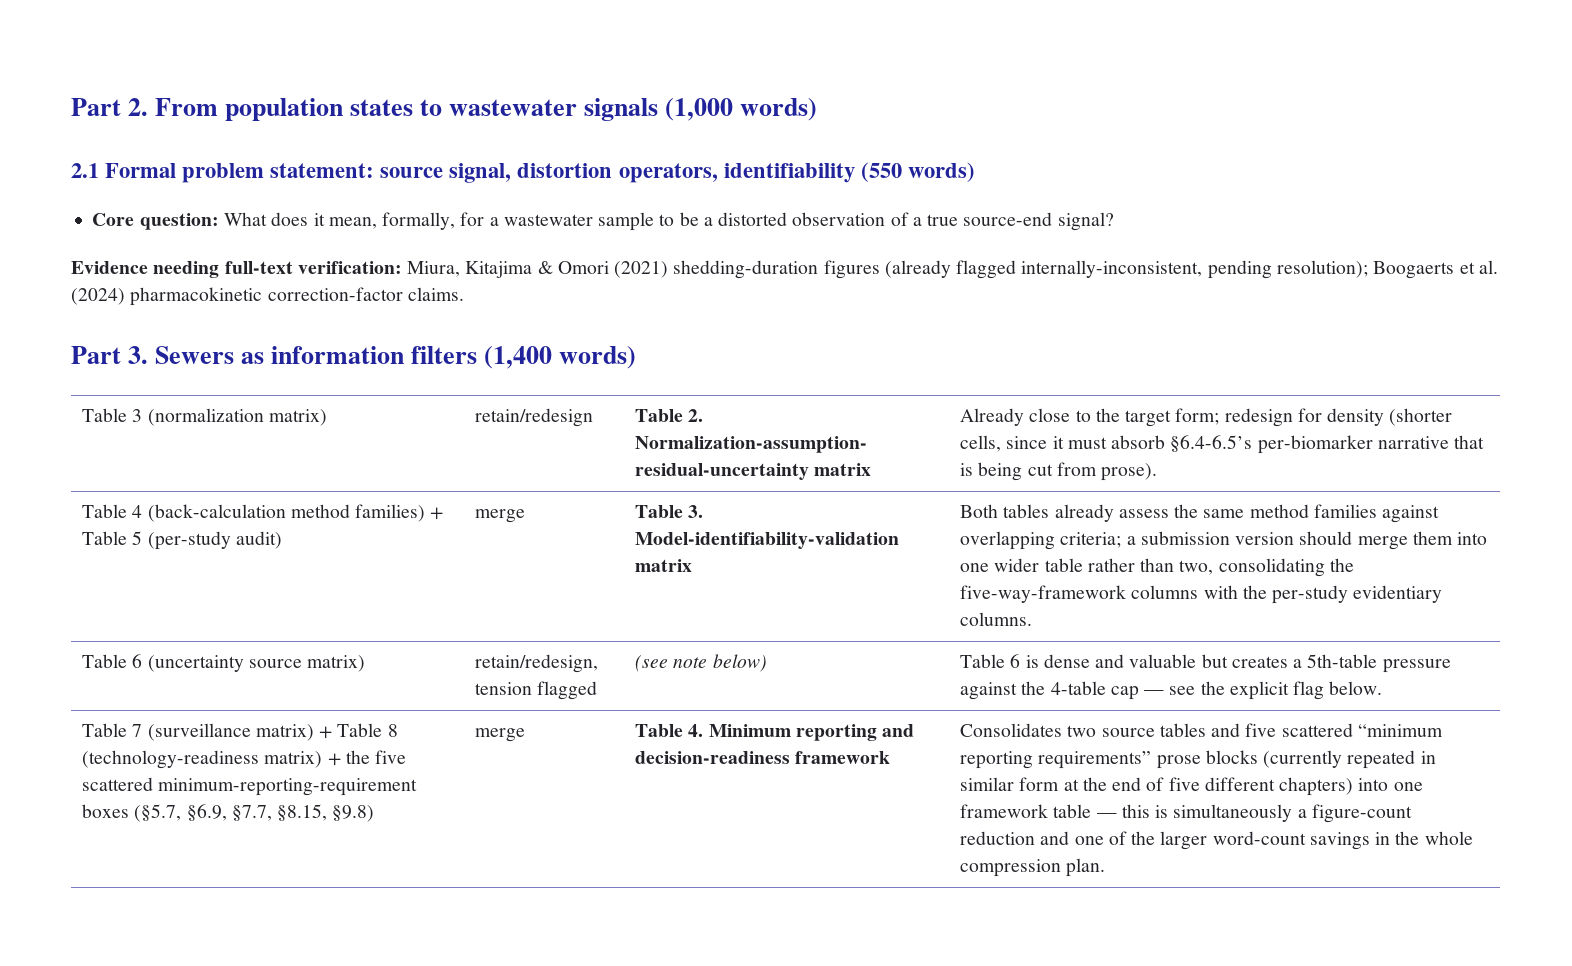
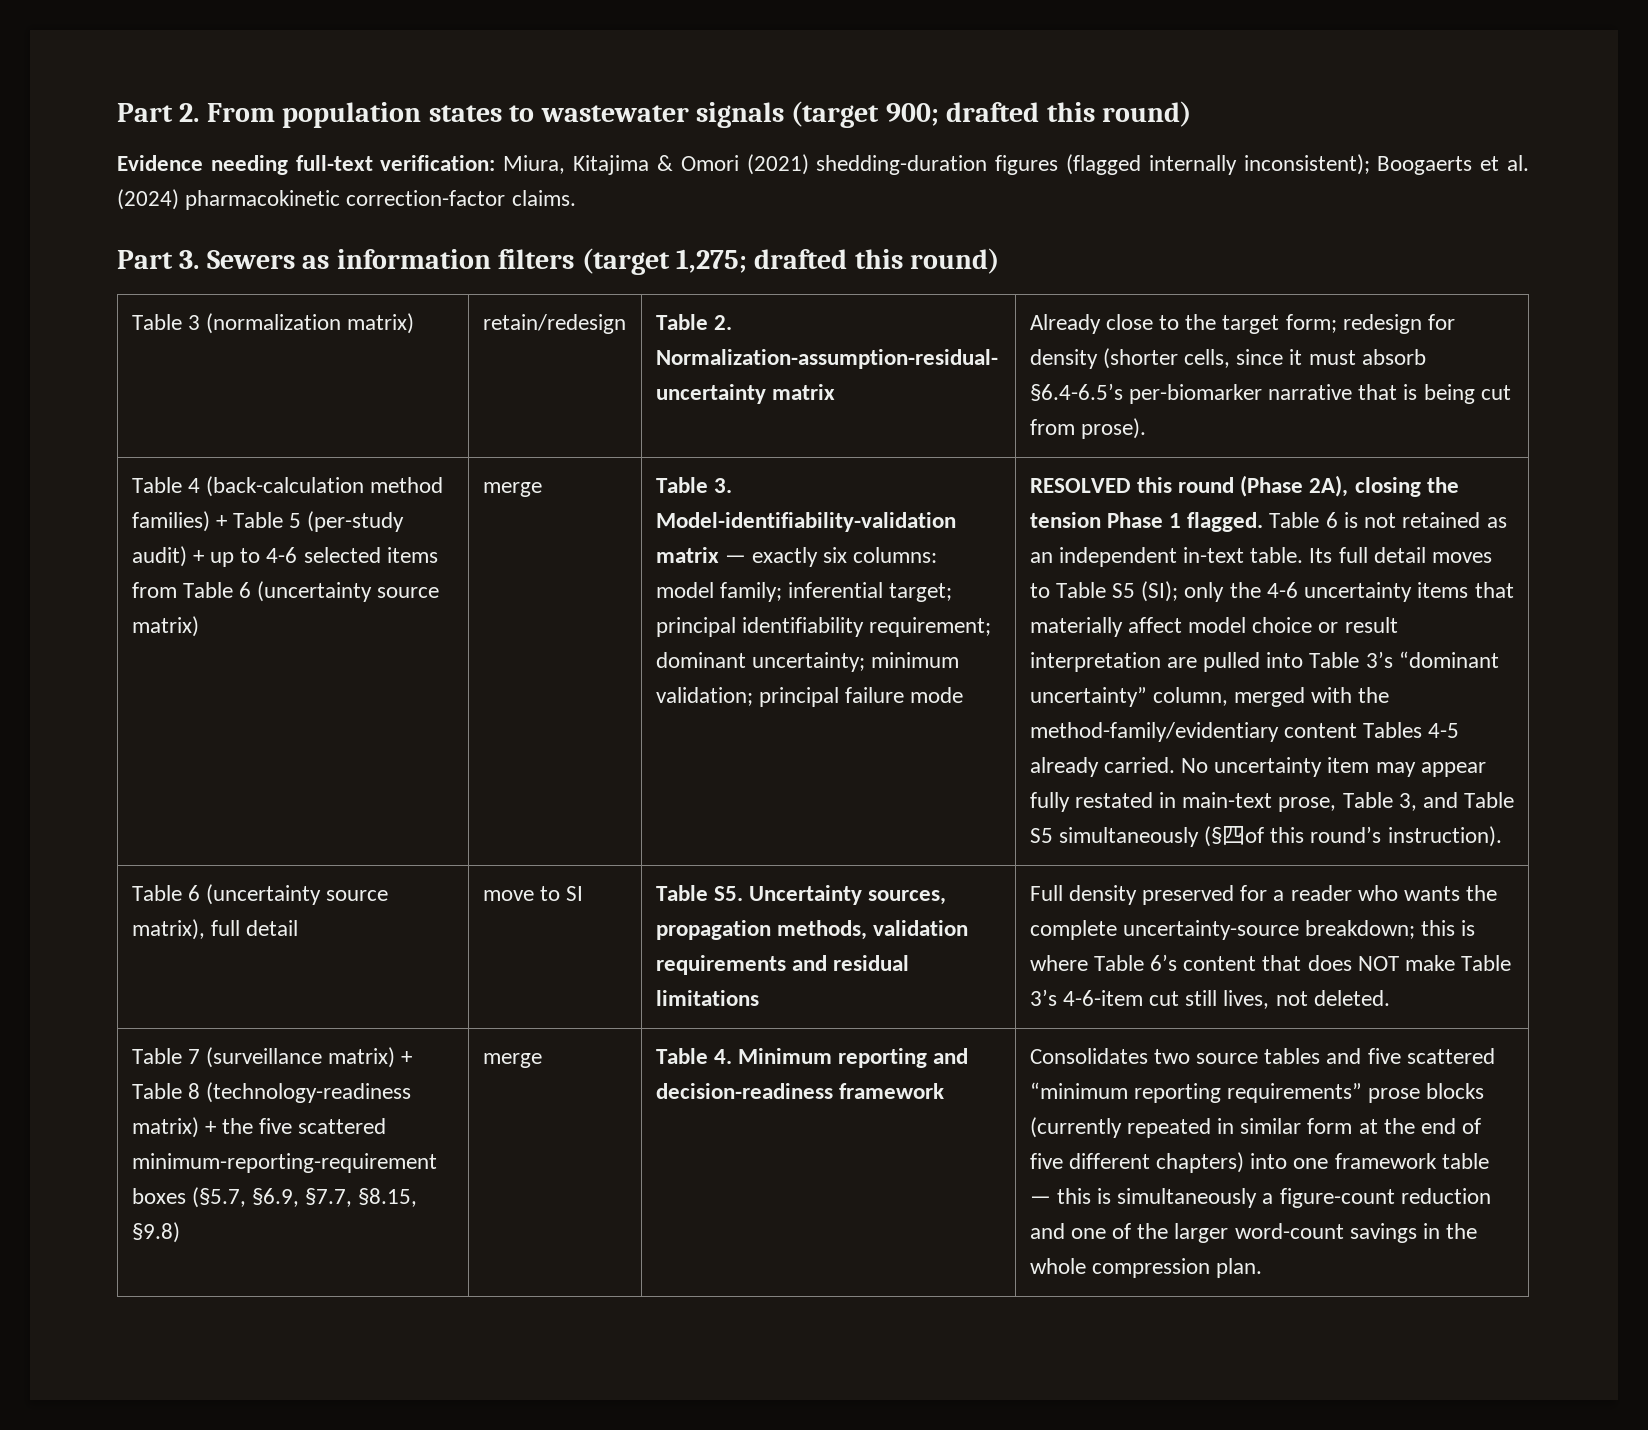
- Part 2. From population states to wastewater signals (1,000 words)
- 2.1 Formal problem statement: source signal, distortion operators, identifiability (550 words)
- Core question: What does it mean, formally, for a wastewater sample to be a distorted observation of a true source-end signal?
+ Part 2. From population states to wastewater signals (target 900; drafted this round)
- Evidence needing full-text verification: Miura, Kitajima & Omori (2021) shedding-duration figures (already flagged internally-inconsistent, pending resolution); Boogaerts et al. (2024) pharmacokinetic correction-factor claims.
+ Evidence needing full-text verification: Miura, Kitajima & Omori (2021) shedding-duration figures (flagged internally inconsistent); Boogaerts et al. (2024) pharmacokinetic correction-factor claims.
- Part 3. Sewers as information filters (1,400 words)
+ Part 3. Sewers as information filters (target 1,275; drafted this round)
- Table 4 (back-calculation method families) + Table 5 (per-study audit)
+ Table 4 (back-calculation method families) + Table 5 (per-study audit) + up to 4-6 selected items from Table 6 (uncertainty source matrix)
- Table 3. Model-identifiability-validation matrix | Both tables already assess the same method families against overlapping criteria; a submission version should merge them into one wider table rather than two, consolidating the five-way-framework columns with the per-study evidentiary columns.
- Table 6 (uncertainty source matrix) | retain/redesign, tension flagged | (see note below) | Table 6 is dense and valuable but creates a 5th-table pressure against the 4-table cap — see the explicit flag below.
+ Table 3. Model-identifiability-validation matrix — exactly six columns: model family; inferential target; principal identifiability requirement; dominant uncertainty; minimum validation; principal failure mode | RESOLVED this round (Phase 2A), closing the tension Phase 1 flagged. Table 6 is not retained as an independent in-text table. Its full detail moves to Table S5 (SI); only the 4-6 uncertainty items that materially affect model choice or result interpretation are pulled into Table 3’s “dominant uncertainty” column, merged with the method-family/evidentiary content Tables 4-5 already carried. No uncertainty item may appear fully restated in main-text prose, Table 3, and Table S5 simultaneously (§四of this round’s instruction).
+ Table 6 (uncertainty source matrix), full detail | move to SI | Table S5. Uncertainty sources, propagation methods, validation requirements and residual limitations | Full density preserved for a reader who wants the complete uncertainty-source breakdown; this is where Table 6’s content that does NOT make Table 3’s 4-6-item cut still lives, not deleted.

